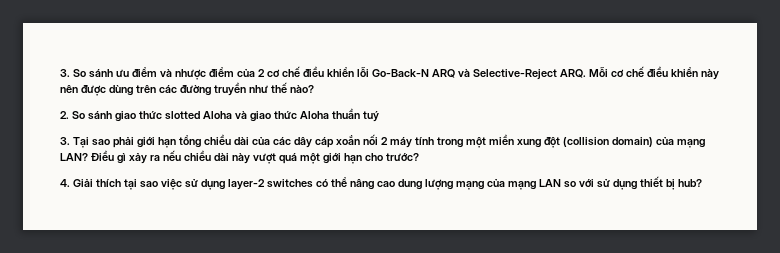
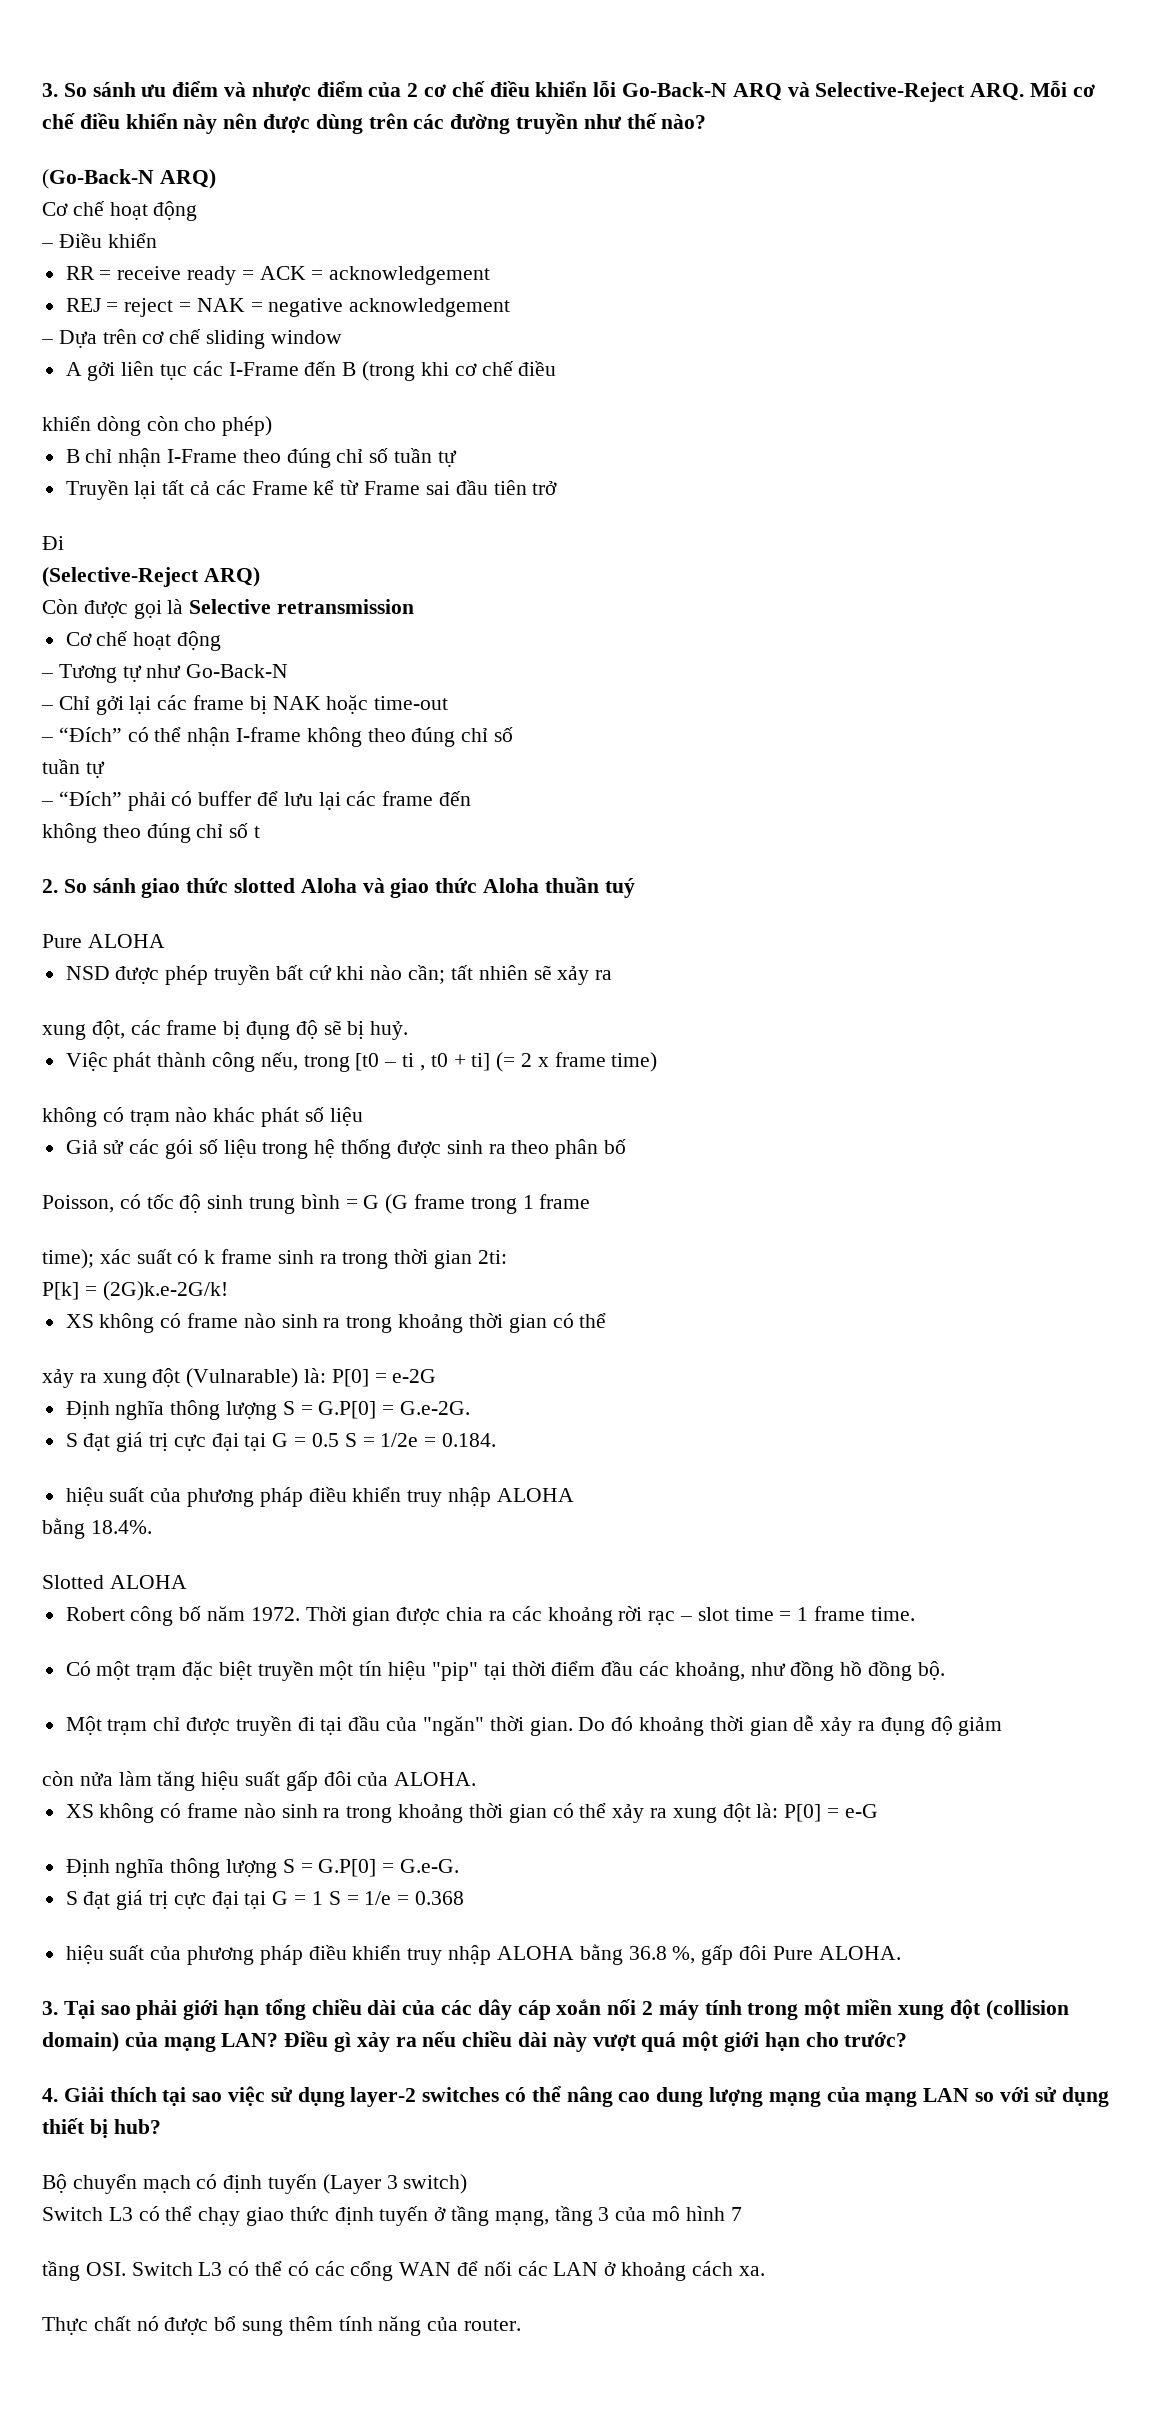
+ (Go-Back-N ARQ)
+ Cơ chế hoạt động
+ – Điều khiển
+ RR = receive ready = ACK = acknowledgement
+ REJ = reject = NAK = negative acknowledgement
+ – Dựa trên cơ chế sliding window
+ A gởi liên tục các I-Frame đến B (trong khi cơ chế điều
+ khiển dòng còn cho phép)
+ B chỉ nhận I-Frame theo đúng chỉ số tuần tự
+ Truyền lại tất cả các Frame kể từ Frame sai đầu tiên trở
+ Đi
+ (Selective-Reject ARQ)
+ Còn được gọi là Selective retransmission
+ Cơ chế hoạt động
+ – Tương tự như Go-Back-N
+ – Chỉ gởi lại các frame bị NAK hoặc time-out
+ – “Đích” có thể nhận I-frame không theo đúng chỉ số
+ tuần tự
+ – “Đích” phải có buffer để lưu lại các frame đến
+ không theo đúng chỉ số t
+ Pure ALOHA
+ NSD được phép truyền bất cứ khi nào cần; tất nhiên sẽ xảy ra
+ xung đột, các frame bị đụng độ sẽ bị huỷ.
+ Việc phát thành công nếu, trong [t0 – ti , t0 + ti] (= 2 x frame time)
+ không có trạm nào khác phát số liệu
+ Giả sử các gói số liệu trong hệ thống được sinh ra theo phân bố
+ Poisson, có tốc độ sinh trung bình = G (G frame trong 1 frame
+ time); xác suất có k frame sinh ra trong thời gian 2ti:
+ P[k] = (2G)k.e-2G/k!
+ XS không có frame nào sinh ra trong khoảng thời gian có thể
+ xảy ra xung đột (Vulnarable) là: P[0] = e-2G
+ Định nghĩa thông lượng S = G.P[0] = G.e-2G.
+ S đạt giá trị cực đại tại G = 0.5 S = 1/2e = 0.184.
+ hiệu suất của phương pháp điều khiển truy nhập ALOHA
+ bằng 18.4%.
+ Slotted ALOHA
+ Robert công bố năm 1972. Thời gian được chia ra các khoảng rời rạc – slot time = 1 frame time.
+ Có một trạm đặc biệt truyền một tín hiệu "pip" tại thời điểm đầu các khoảng, như đồng hồ đồng bộ.
+ Một trạm chỉ được truyền đi tại đầu của "ngăn" thời gian. Do đó khoảng thời gian dễ xảy ra đụng độ giảm
+ còn nửa làm tăng hiệu suất gấp đôi của ALOHA.
+ XS không có frame nào sinh ra trong khoảng thời gian có thể xảy ra xung đột là: P[0] = e-G
+ Định nghĩa thông lượng S = G.P[0] = G.e-G.
+ S đạt giá trị cực đại tại G = 1 S = 1/e = 0.368
+ hiệu suất của phương pháp điều khiển truy nhập ALOHA bằng 36.8 %, gấp đôi Pure ALOHA.
+ Bộ chuyển mạch có định tuyến (Layer 3 switch)
+ Switch L3 có thể chạy giao thức định tuyến ở tầng mạng, tầng 3 của mô hình 7
+ tầng OSI. Switch L3 có thể có các cổng WAN để nối các LAN ở khoảng cách xa.
+ Thực chất nó được bổ sung thêm tính năng của router.

